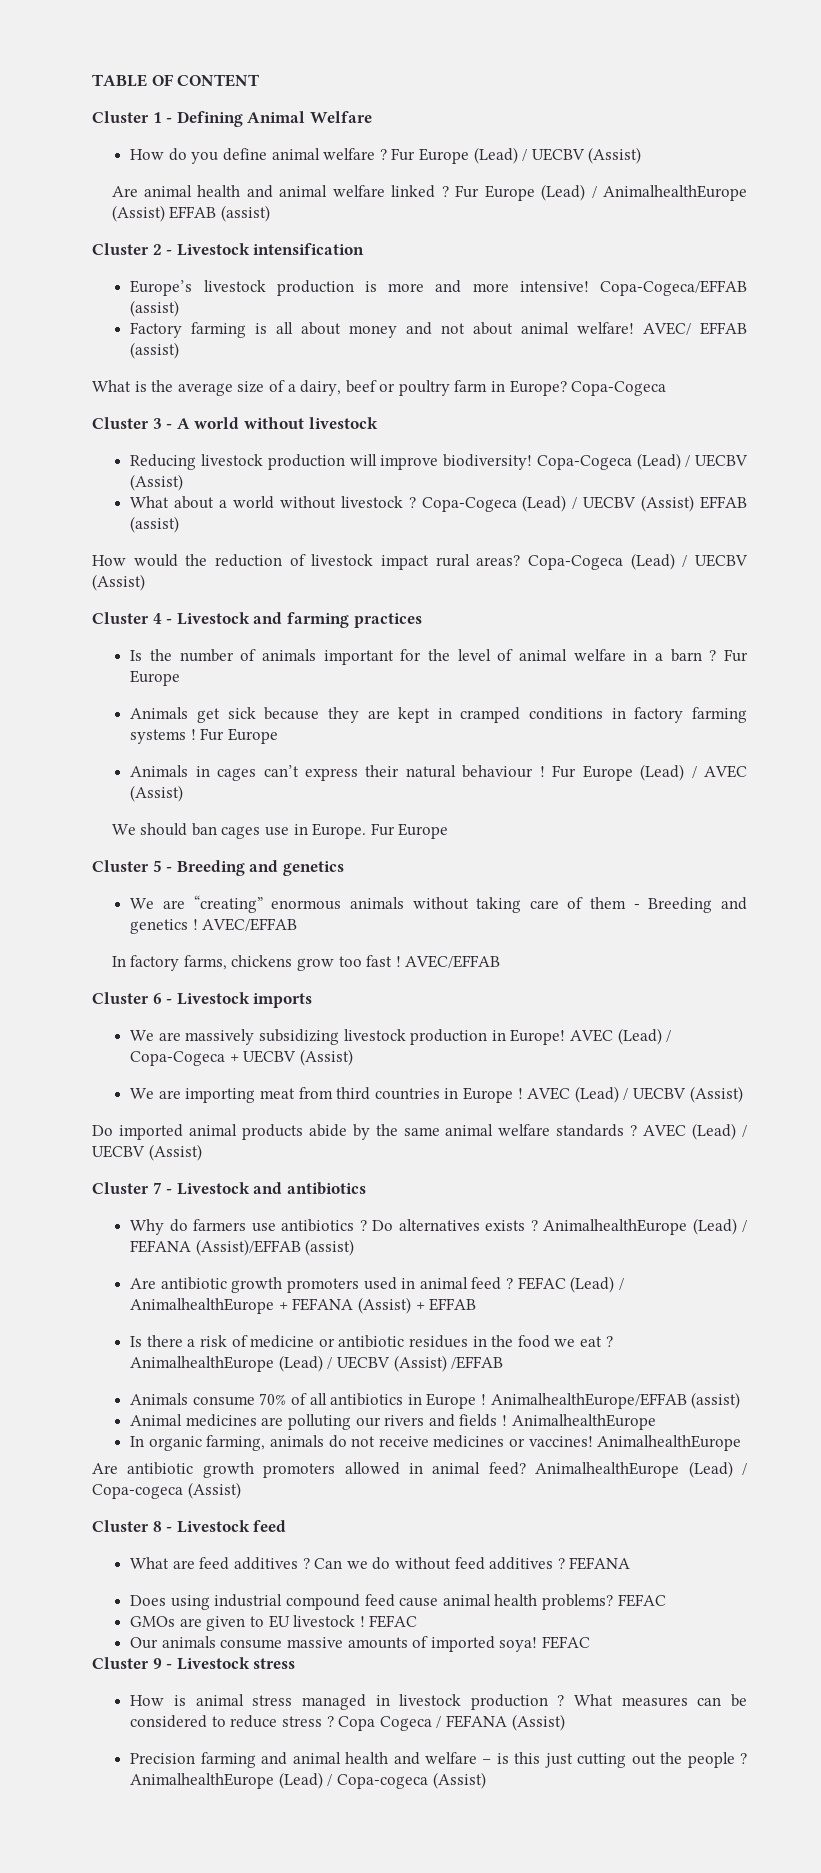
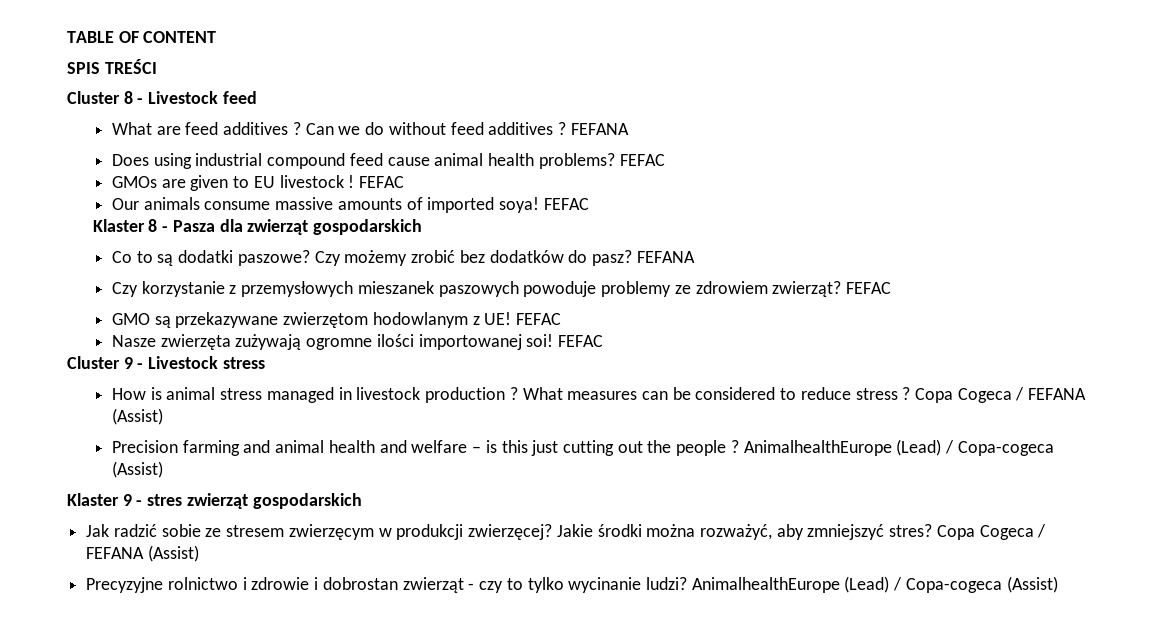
- Cluster 1 - Defining Animal Welfare
- How do you define animal welfare ? Fur Europe (Lead) / UECBV (Assist)
- Are animal health and animal welfare linked ? Fur Europe (Lead) / AnimalhealthEurope (Assist) EFFAB (assist)
- Cluster 2 - Livestock intensification
- Europe’s livestock production is more and more intensive! Copa-Cogeca/EFFAB (assist)
- Factory farming is all about money and not about animal welfare! AVEC/ EFFAB (assist)
- What is the average size of a dairy, beef or poultry farm in Europe? Copa-Cogeca
- Cluster 3 - A world without livestock
- Reducing livestock production will improve biodiversity! Copa-Cogeca (Lead) / UECBV (Assist)
- What about a world without livestock ? Copa-Cogeca (Lead) / UECBV (Assist) EFFAB (assist)
- How would the reduction of livestock impact rural areas? Copa-Cogeca (Lead) / UECBV (Assist)
- Cluster 4 - Livestock and farming practices
- Is the number of animals important for the level of animal welfare in a barn ? Fur Europe
- Animals get sick because they are kept in cramped conditions in factory farming systems ! Fur Europe
- Animals in cages can’t express their natural behaviour ! Fur Europe (Lead) / AVEC (Assist)
- We should ban cages use in Europe. Fur Europe
- Cluster 5 - Breeding and genetics
- We are “creating” enormous animals without taking care of them - Breeding and genetics ! AVEC/EFFAB
- In factory farms, chickens grow too fast ! AVEC/EFFAB
- Cluster 6 - Livestock imports
- We are massively subsidizing livestock production in Europe! AVEC (Lead) / Copa-Cogeca + UECBV (Assist)
- We are importing meat from third countries in Europe ! AVEC (Lead) / UECBV (Assist)
- Do imported animal products abide by the same animal welfare standards ? AVEC (Lead) / UECBV (Assist)
- Cluster 7 - Livestock and antibiotics
- Why do farmers use antibiotics ? Do alternatives exists ? AnimalhealthEurope (Lead) / FEFANA (Assist)/EFFAB (assist)
- Are antibiotic growth promoters used in animal feed ? FEFAC (Lead) / AnimalhealthEurope + FEFANA (Assist) + EFFAB
- Is there a risk of medicine or antibiotic residues in the food we eat ? AnimalhealthEurope (Lead) / UECBV (Assist) /EFFAB
- Animals consume 70% of all antibiotics in Europe ! AnimalhealthEurope/EFFAB (assist)
- Animal medicines are polluting our rivers and fields ! AnimalhealthEurope
- In organic farming, animals do not receive medicines or vaccines! AnimalhealthEurope
- Are antibiotic growth promoters allowed in animal feed? AnimalhealthEurope (Lead) / Copa-cogeca (Assist)
+ SPIS TREŚCI
+ Klaster 8 - Pasza dla zwierząt gospodarskich
+ Co to są dodatki paszowe? Czy możemy zrobić bez dodatków do pasz? FEFANA
+ Czy korzystanie z przemysłowych mieszanek paszowych powoduje problemy ze zdrowiem zwierząt? FEFAC
+ GMO są przekazywane zwierzętom hodowlanym z UE! FEFAC
+ Nasze zwierzęta zużywają ogromne ilości importowanej soi! FEFAC
+ Klaster 9 - stres zwierząt gospodarskich
+ Jak radzić sobie ze stresem zwierzęcym w produkcji zwierzęcej? Jakie środki można rozważyć, aby zmniejszyć stres? Copa Cogeca / FEFANA (Assist)
+ Precyzyjne rolnictwo i zdrowie i dobrostan zwierząt - czy to tylko wycinanie ludzi? AnimalhealthEurope (Lead) / Copa-cogeca (Assist)

